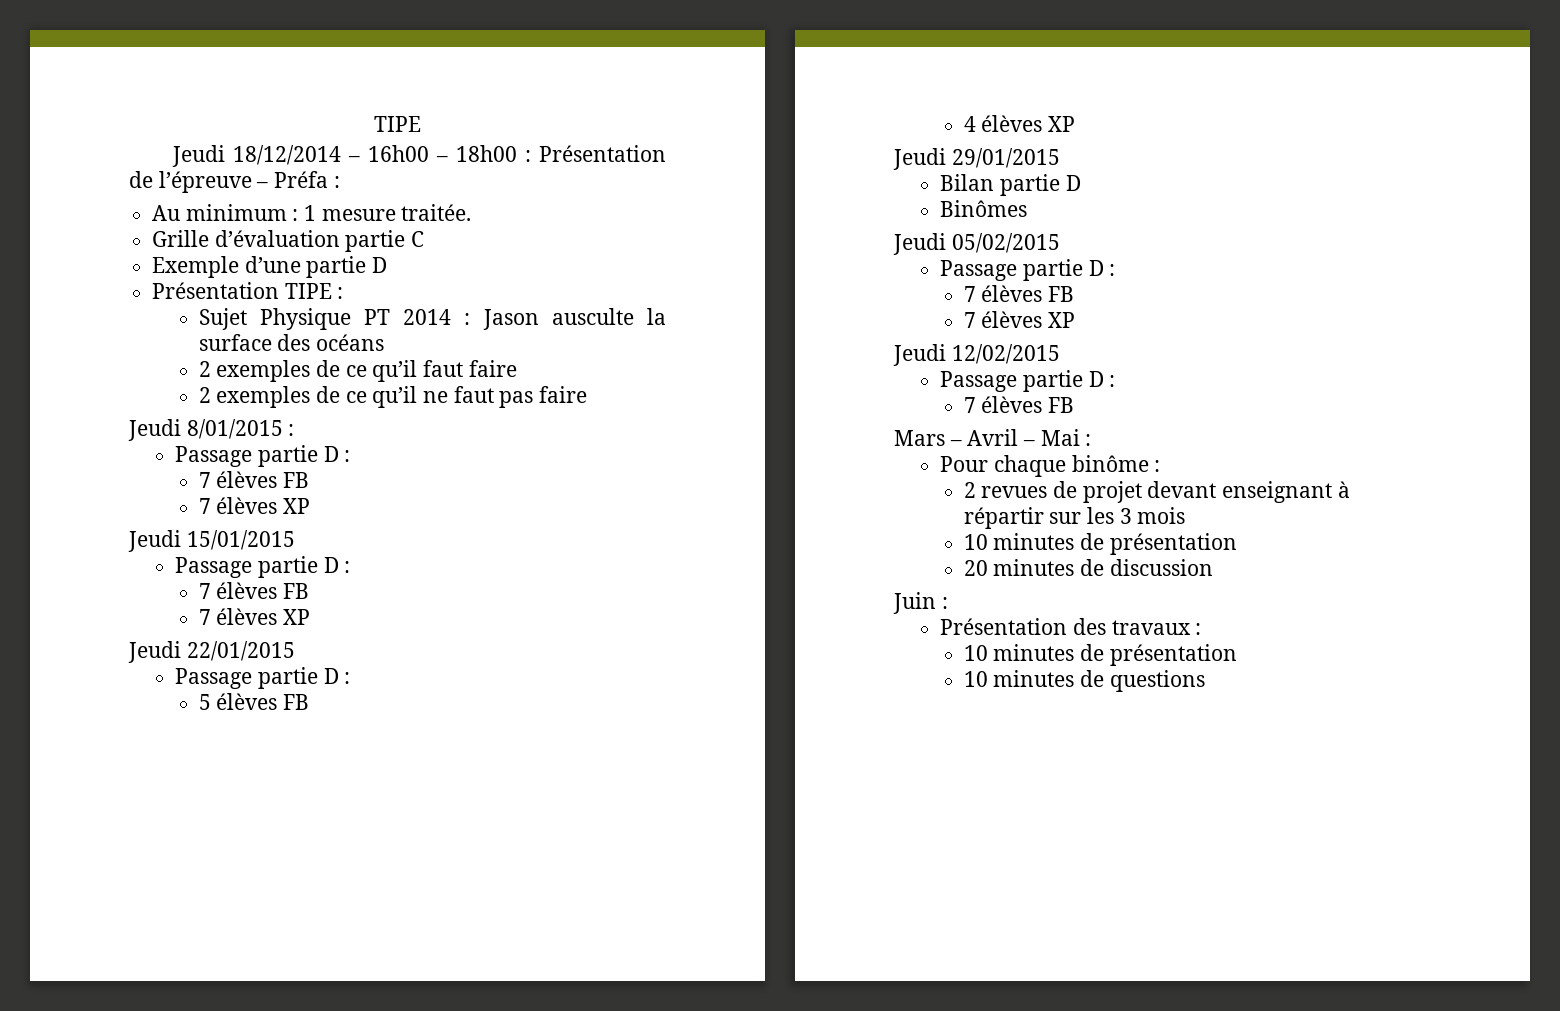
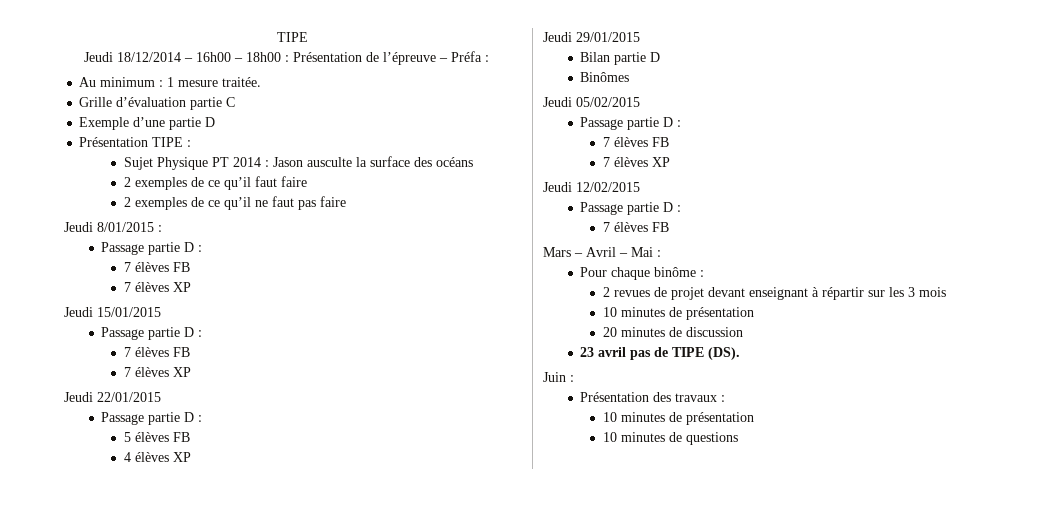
+ 23 avril pas de TIPE (DS).

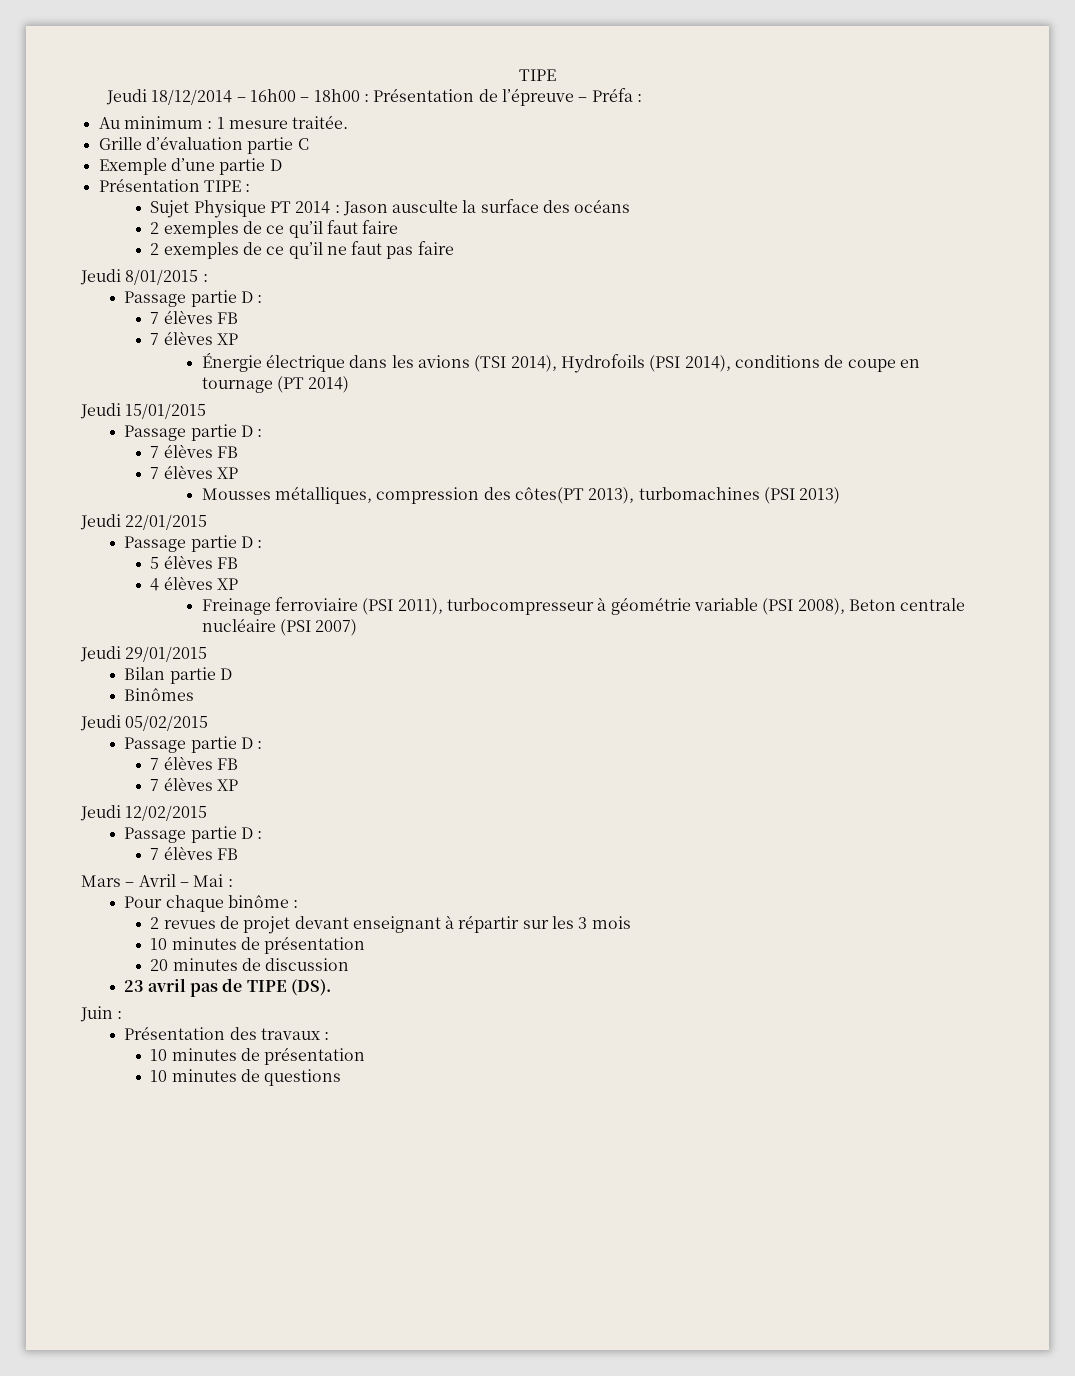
+ Énergie électrique dans les avions (TSI 2014), Hydrofoils (PSI 2014), conditions de coupe en tournage (PT 2014)
+ Mousses métalliques, compression des côtes(PT 2013), turbomachines (PSI 2013)
+ Freinage ferroviaire (PSI 2011), turbocompresseur à géométrie variable (PSI 2008), Beton centrale nucléaire (PSI 2007)

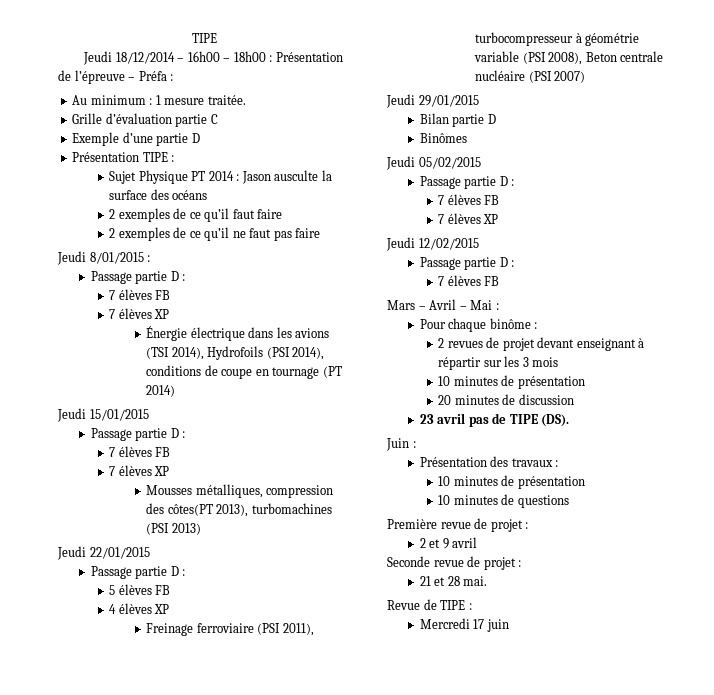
+ Première revue de projet :
+ 2 et 9 avril
+ Seconde revue de projet :
+ 21 et 28 mai.
+ Revue de TIPE :
+ Mercredi 17 juin

